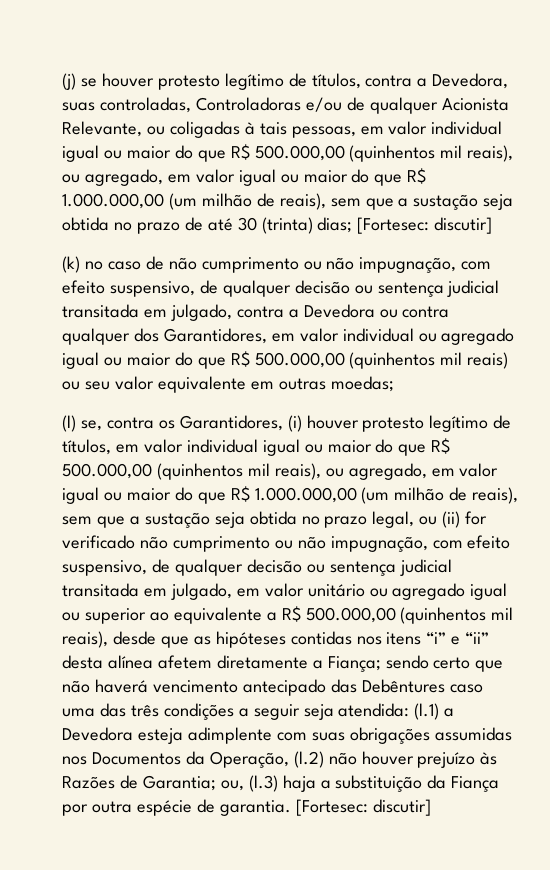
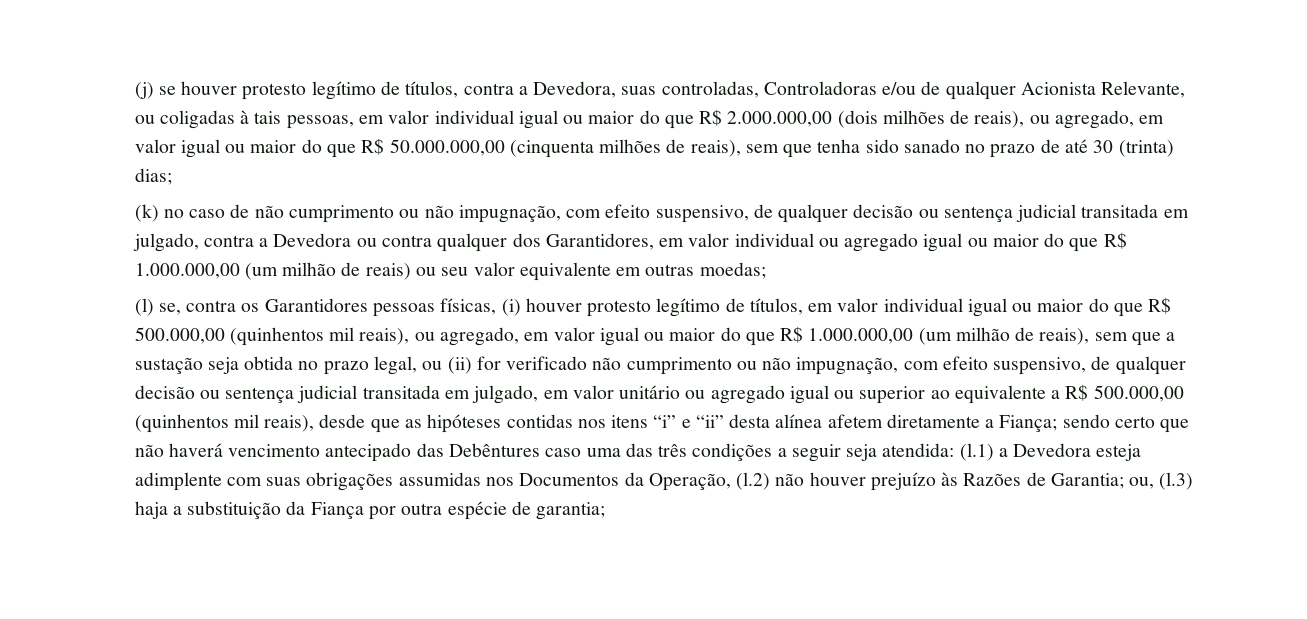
- (j) se houver protesto legítimo de títulos, contra a Devedora, suas controladas, Controladoras e/ou de qualquer Acionista Relevante, ou coligadas à tais pessoas, em valor individual igual ou maior do que R$ 500.000,00 (quinhentos mil reais), ou agregado, em valor igual ou maior do que R$ 1.000.000,00 (um milhão de reais), sem que a sustação seja obtida no prazo de até 30 (trinta) dias; [Fortesec: discutir]
+ (j) se houver protesto legítimo de títulos, contra a Devedora, suas controladas, Controladoras e/ou de qualquer Acionista Relevante, ou coligadas à tais pessoas, em valor individual igual ou maior do que R$ 2.000.000,00 (dois milhões de reais), ou agregado, em valor igual ou maior do que R$ 50.000.000,00 (cinquenta milhões de reais), sem que tenha sido sanado no prazo de até 30 (trinta) dias;
- (k) no caso de não cumprimento ou não impugnação, com efeito suspensivo, de qualquer decisão ou sentença judicial transitada em julgado, contra a Devedora ou contra qualquer dos Garantidores, em valor individual ou agregado igual ou maior do que R$ 500.000,00 (quinhentos mil reais) ou seu valor equivalente em outras moedas;
+ (k) no caso de não cumprimento ou não impugnação, com efeito suspensivo, de qualquer decisão ou sentença judicial transitada em julgado, contra a Devedora ou contra qualquer dos Garantidores, em valor individual ou agregado igual ou maior do que R$ 1.000.000,00 (um milhão de reais) ou seu valor equivalente em outras moedas;
- (l) se, contra os Garantidores, (i) houver protesto legítimo de títulos, em valor individual igual ou maior do que R$ 500.000,00 (quinhentos mil reais), ou agregado, em valor igual ou maior do que R$ 1.000.000,00 (um milhão de reais), sem que a sustação seja obtida no prazo legal, ou (ii) for verificado não cumprimento ou não impugnação, com efeito suspensivo, de qualquer decisão ou sentença judicial transitada em julgado, em valor unitário ou agregado igual ou superior ao equivalente a R$ 500.000,00 (quinhentos mil reais), desde que as hipóteses contidas nos itens “i” e “ii” desta alínea afetem diretamente a Fiança;
+ (l) se, contra os Garantidores pessoas físicas, (i) houver protesto legítimo de títulos, em valor individual igual ou maior do que R$ 500.000,00 (quinhentos mil reais), ou agregado, em valor igual ou maior do que R$ 1.000.000,00 (um milhão de reais), sem que a sustação seja obtida no prazo legal, ou (ii) for verificado não cumprimento ou não impugnação, com efeito suspensivo, de qualquer decisão ou sentença judicial transitada em julgado, em valor unitário ou agregado igual ou superior ao equivalente a R$ 500.000,00 (quinhentos mil reais), desde que as hipóteses contidas nos itens “i” e “ii” desta alínea afetem diretamente a Fiança;
- ou, (l.3) haja a substituição da Fiança por outra espécie de garantia. [Fortesec: discutir]
+ ou, (l.3) haja a substituição da Fiança por outra espécie de garantia;

